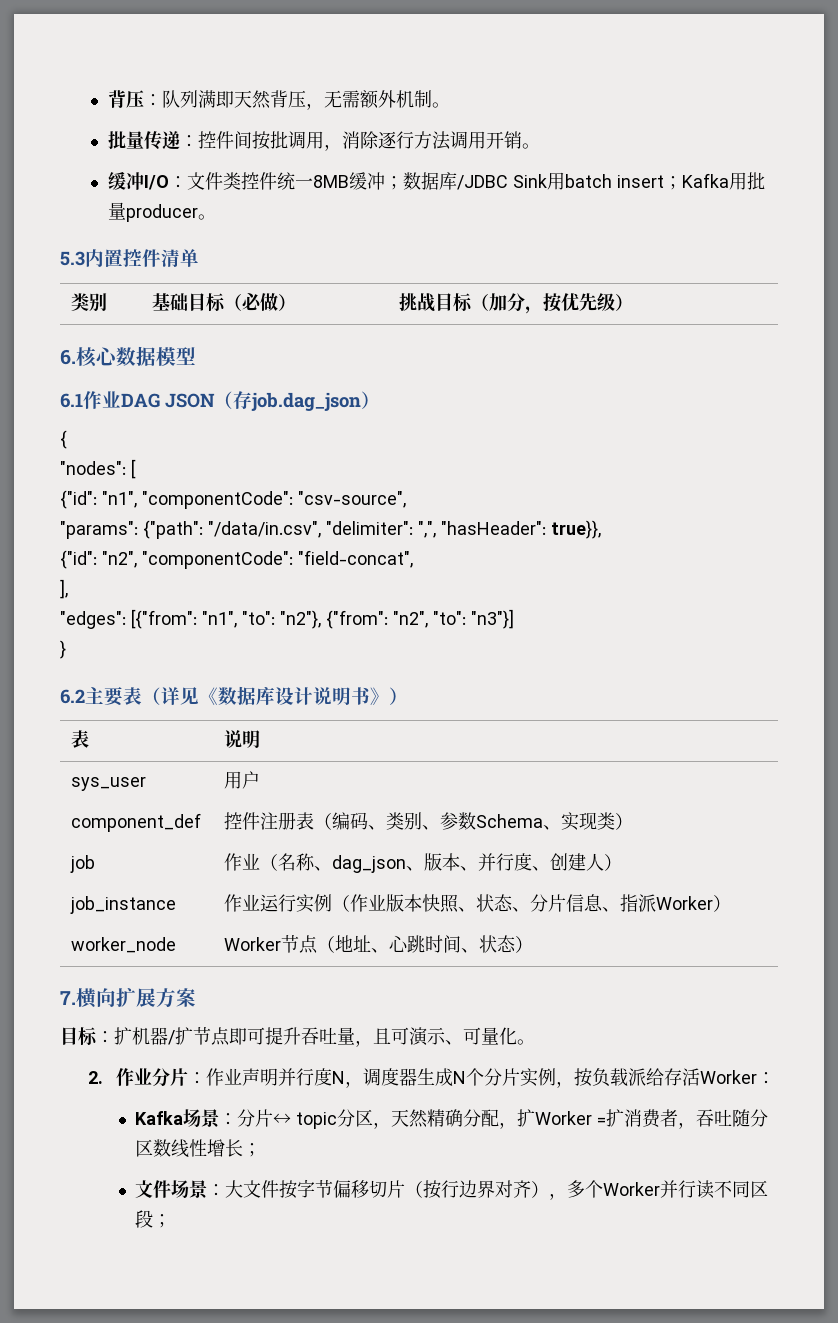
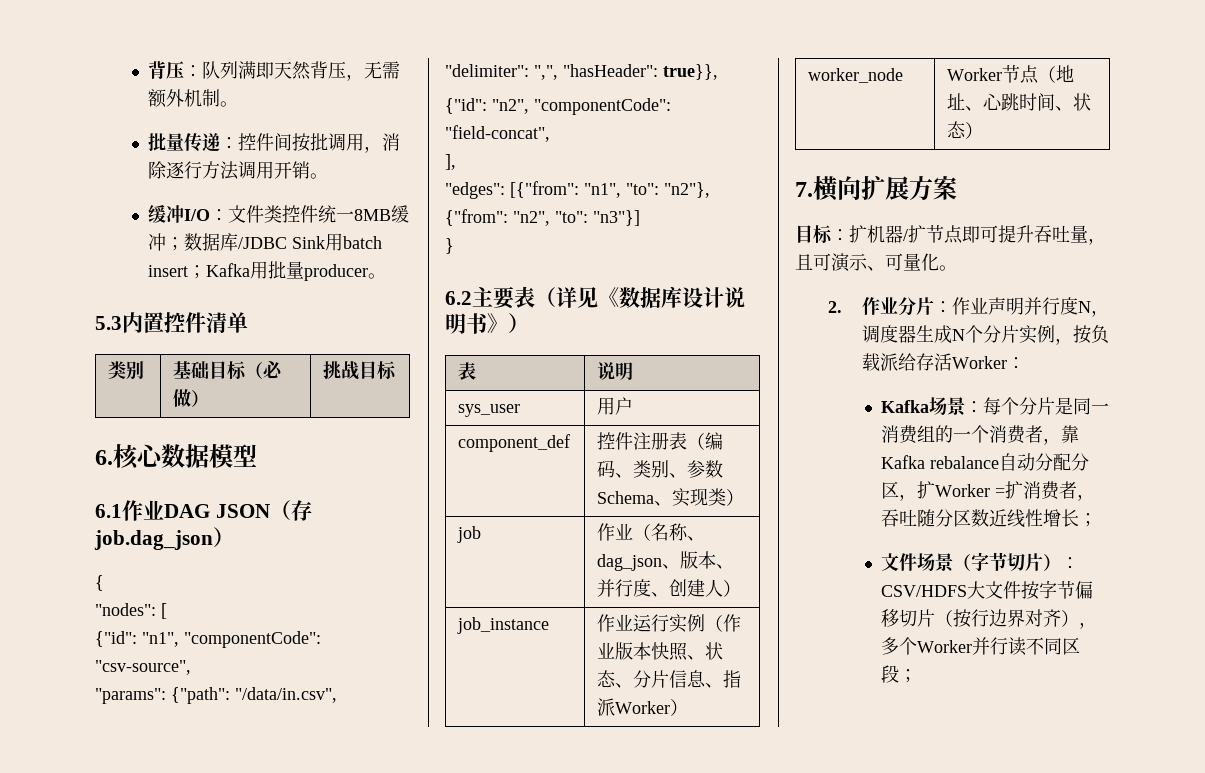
- 类别 | 基础目标（必做） | 挑战目标（加分，按优先级）
+ 类别 | 基础目标（必做） | 挑战目标
- Kafka场景：分片↔ topic分区，天然精确分配，扩Worker =扩消费者，吞吐随分区数线性增长；
+ Kafka场景：每个分片是同一消费组的一个消费者，靠Kafka rebalance自动分配分区，扩Worker =扩消费者，吞吐随分区数近线性增长；
- 文件场景：大文件按字节偏移切片（按行边界对齐），多个Worker并行读不同区段；
+ 文件场景（字节切片）：CSV/HDFS大文件按字节偏移切片（按行边界对齐），多个Worker并行读不同区段；

